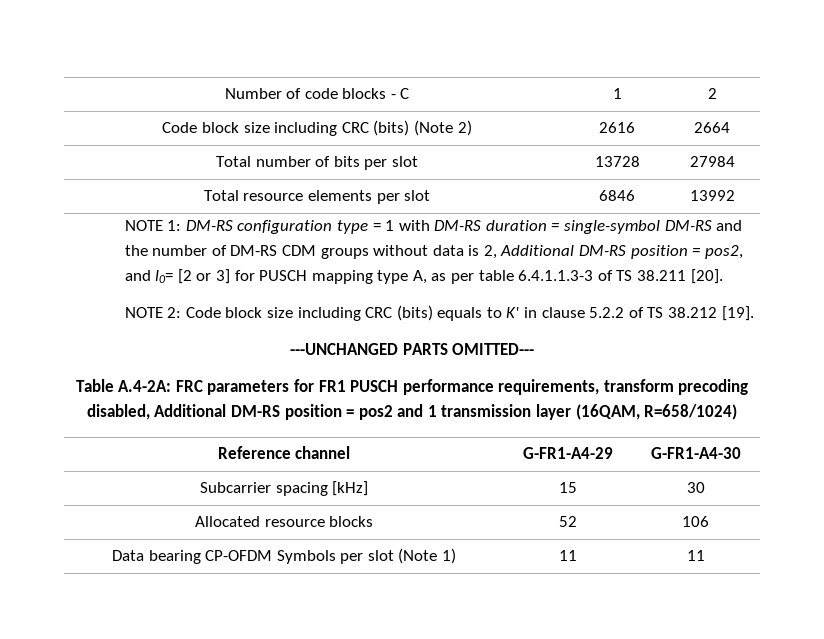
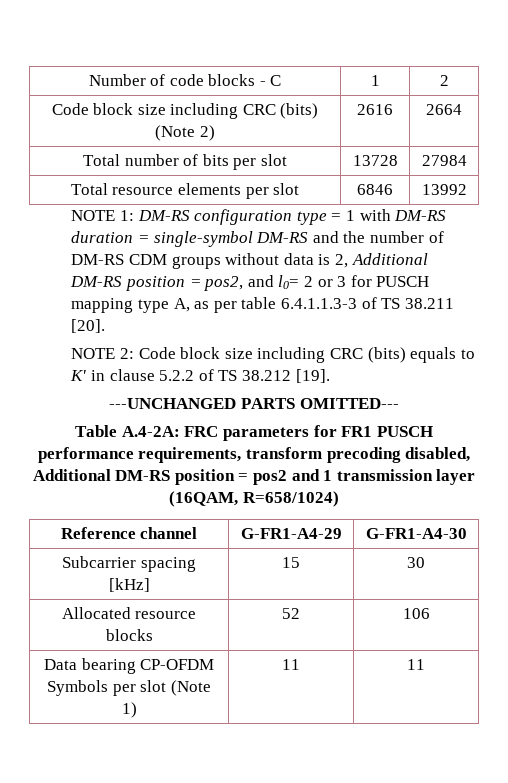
- NOTE 1: DM-RS configuration type = 1 with DM-RS duration = single-symbol DM-RS and the number of DM-RS CDM groups without data is 2, Additional DM-RS position = pos2, and l0= [2 or 3] for PUSCH mapping type A, as per table 6.4.1.1.3-3 of TS 38.211 [20].
+ NOTE 1: DM-RS configuration type = 1 with DM-RS duration = single-symbol DM-RS and the number of DM-RS CDM groups without data is 2, Additional DM-RS position = pos2, and l0= 2 or 3 for PUSCH mapping type A, as per table 6.4.1.1.3-3 of TS 38.211 [20].

